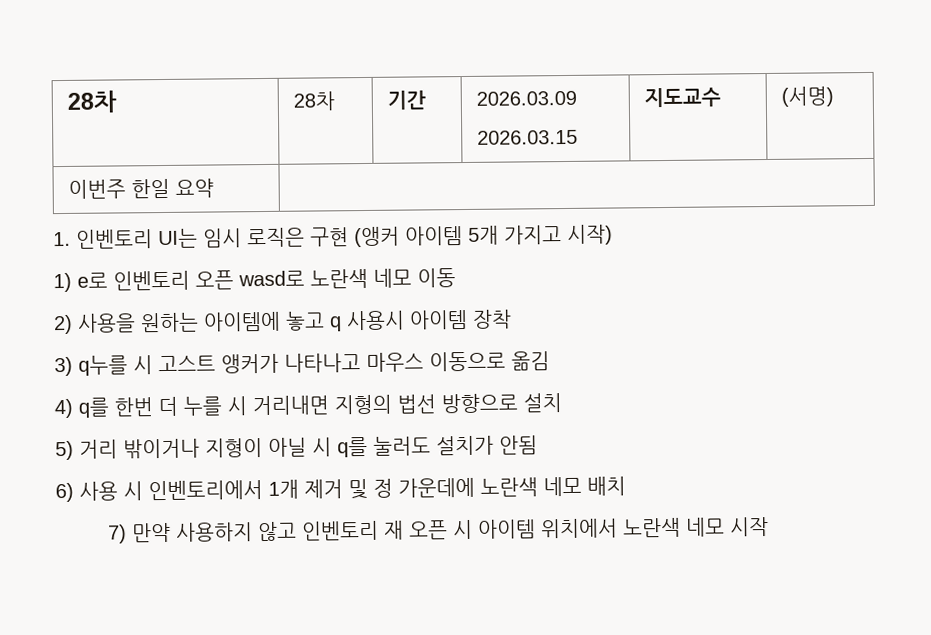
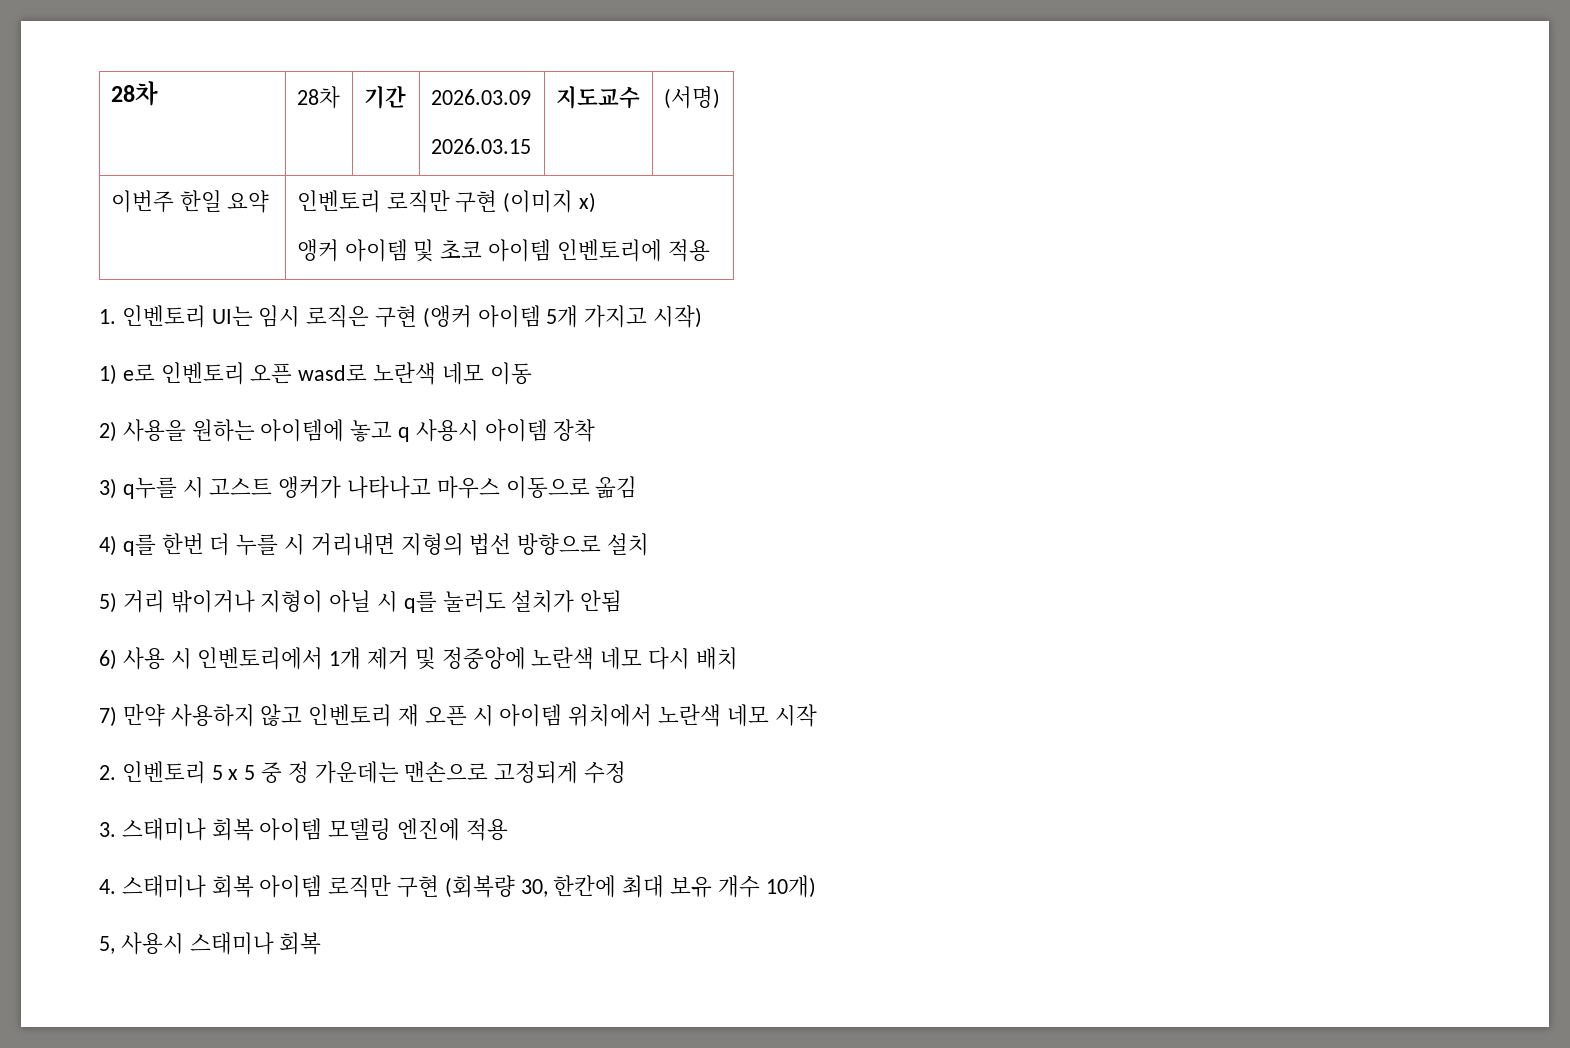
- 이번주 한일 요약 |
+ 이번주 한일 요약 | 인벤토리 로직만 구현 (이미지 x)
+ 앵커 아이템 및 초코 아이템 인벤토리에 적용
- 6) 사용 시 인벤토리에서 1개 제거 및 정 가운데에 노란색 네모 배치
+ 6) 사용 시 인벤토리에서 1개 제거 및 정중앙에 노란색 네모 다시 배치
+ 2. 인벤토리 5 x 5 중 정 가운데는 맨손으로 고정되게 수정
+ 3. 스태미나 회복 아이템 모델링 엔진에 적용
+ 4. 스태미나 회복 아이템 로직만 구현 (회복량 30, 한칸에 최대 보유 개수 10개)
+ 5, 사용시 스태미나 회복

